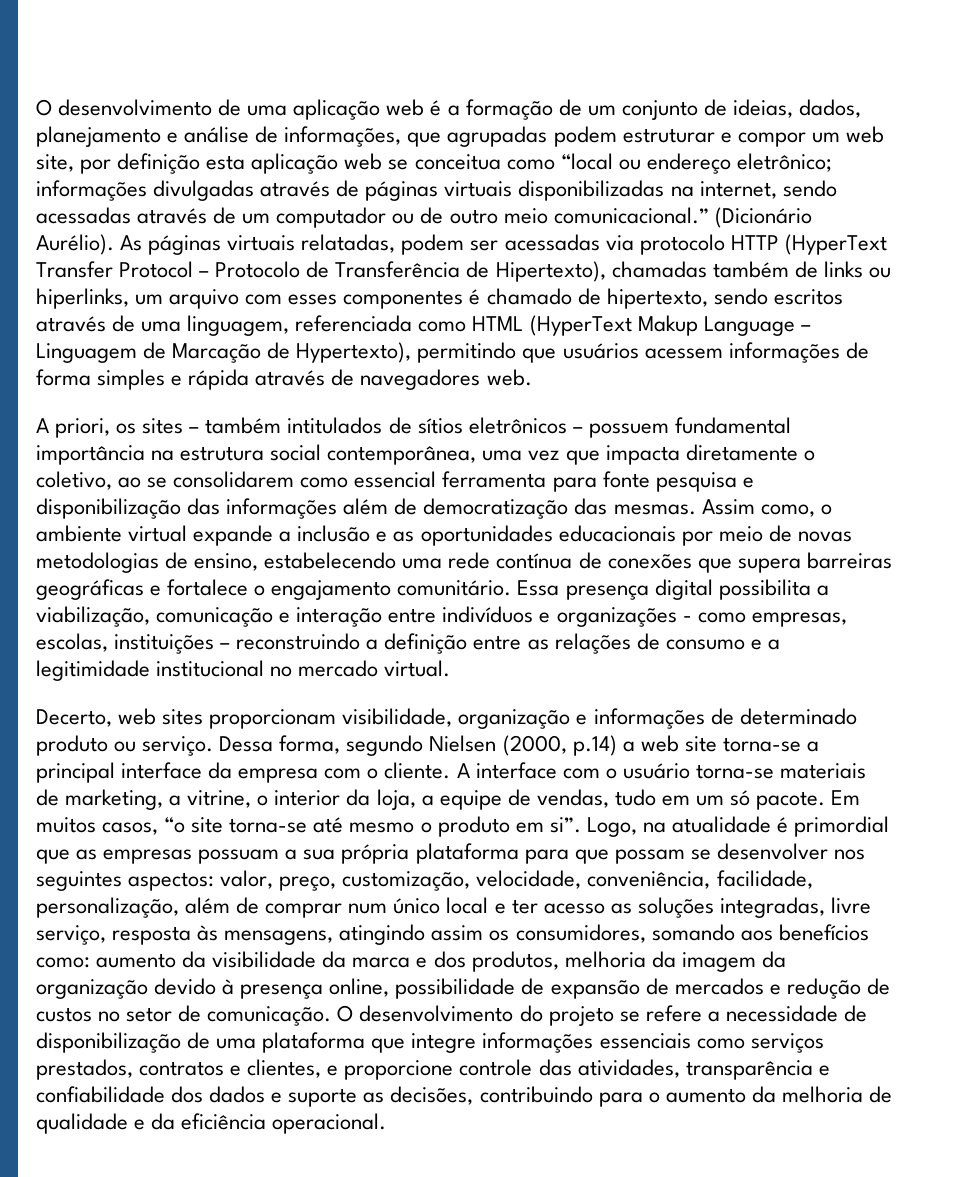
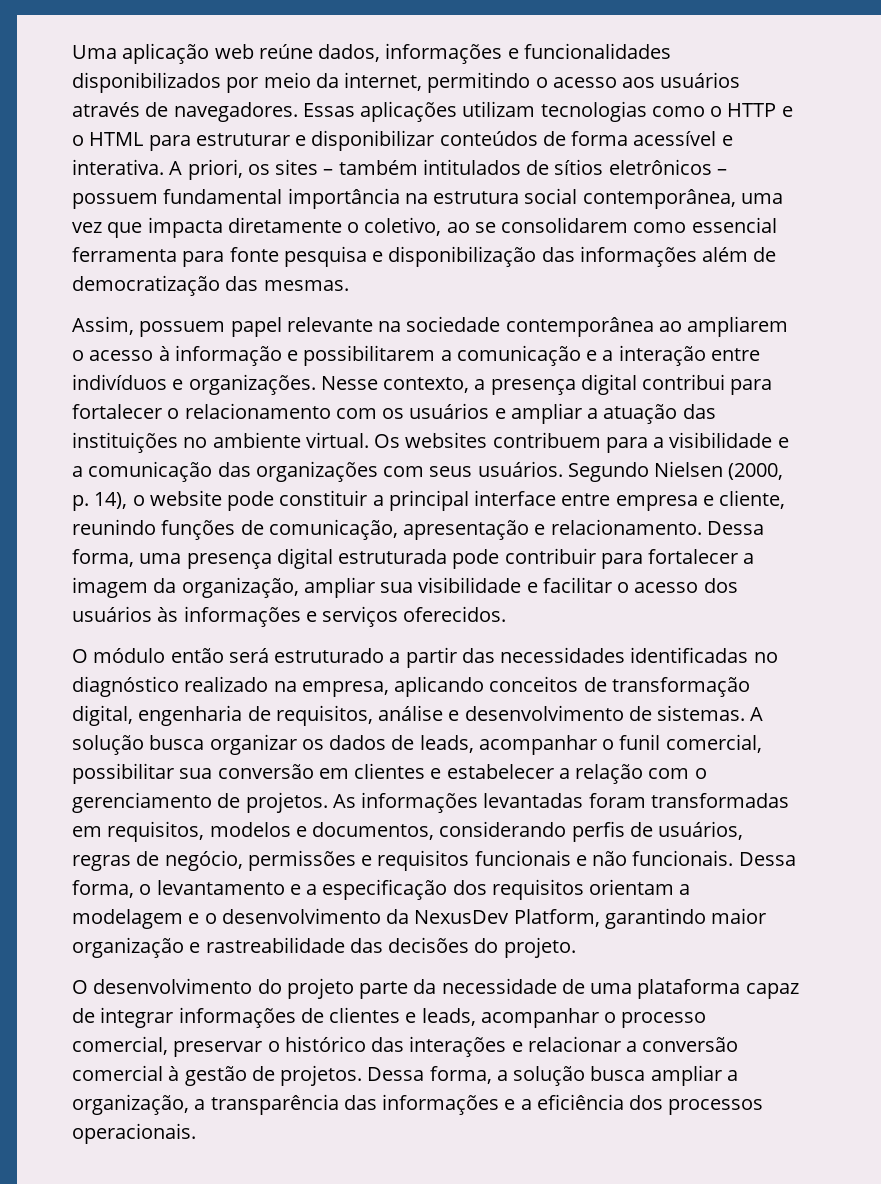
- O desenvolvimento de uma aplicação web é a formação de um conjunto de ideias, dados, planejamento e análise de informações, que agrupadas podem estruturar e compor um web site, por definição esta aplicação web se conceitua como “local ou endereço eletrônico; informações divulgadas através de páginas virtuais disponibilizadas na internet, sendo acessadas através de um computador ou de outro meio comunicacional.” (Dicionário Aurélio). As páginas virtuais relatadas, podem ser acessadas via protocolo HTTP (HyperText Transfer Protocol – Protocolo de Transferência de Hipertexto), chamadas também de links ou hiperlinks, um arquivo com esses componentes é chamado de hipertexto, sendo escritos através de uma linguagem, referenciada como HTML (HyperText Makup Language – Linguagem de Marcação de Hypertexto), permitindo que usuários acessem informações de forma simples e rápida através de navegadores web.
- A priori, os sites – também intitulados de sítios eletrônicos – possuem fundamental importância na estrutura social contemporânea, uma vez que impacta diretamente o coletivo, ao se consolidarem como essencial ferramenta para fonte pesquisa e disponibilização das informações além de democratização das mesmas. Assim como, o ambiente virtual expande a inclusão e as oportunidades educacionais por meio de novas metodologias de ensino, estabelecendo uma rede contínua de conexões que supera barreiras geográficas e fortalece o engajamento comunitário. Essa presença digital possibilita a viabilização, comunicação e interação entre indivíduos e organizações - como empresas, escolas, instituições – reconstruindo a definição entre as relações de consumo e a legitimidade institucional no mercado virtual.
- Decerto, web sites proporcionam visibilidade, organização e informações de determinado produto ou serviço. Dessa forma, segundo Nielsen (2000, p.14) a web site torna-se a principal interface da empresa com o cliente. A interface com o usuário torna-se materiais de marketing, a vitrine, o interior da loja, a equipe de vendas, tudo em um só pacote. Em muitos casos, “o site torna-se até mesmo o produto em si”. Logo, na atualidade é primordial que as empresas possuam a sua própria plataforma para que possam se desenvolver nos seguintes aspectos: valor, preço, customização, velocidade, conveniência, facilidade, personalização, além de comprar num único local e ter acesso as soluções integradas, livre serviço, resposta às mensagens, atingindo assim os consumidores, somando aos benefícios como: aumento da visibilidade da marca e dos produtos, melhoria da imagem da organização devido à presença online, possibilidade de expansão de mercados e redução de custos no setor de comunicação. O desenvolvimento do projeto se refere a necessidade de disponibilização de uma plataforma que integre informações essenciais como serviços prestados, contratos e clientes, e proporcione controle das atividades, transparência e confiabilidade dos dados e suporte as decisões, contribuindo para o aumento da melhoria de qualidade e da eficiência operacional.
+ Uma aplicação web reúne dados, informações e funcionalidades disponibilizados por meio da internet, permitindo o acesso aos usuários através de navegadores. Essas aplicações utilizam tecnologias como o HTTP e o HTML para estruturar e disponibilizar conteúdos de forma acessível e interativa. A priori, os sites – também intitulados de sítios eletrônicos – possuem fundamental importância na estrutura social contemporânea, uma vez que impacta diretamente o coletivo, ao se consolidarem como essencial ferramenta para fonte pesquisa e disponibilização das informações além de democratização das mesmas.
+ Assim, possuem papel relevante na sociedade contemporânea ao ampliarem o acesso à informação e possibilitarem a comunicação e a interação entre indivíduos e organizações. Nesse contexto, a presença digital contribui para fortalecer o relacionamento com os usuários e ampliar a atuação das instituições no ambiente virtual. Os websites contribuem para a visibilidade e a comunicação das organizações com seus usuários. Segundo Nielsen (2000, p. 14), o website pode constituir a principal interface entre empresa e cliente, reunindo funções de comunicação, apresentação e relacionamento. Dessa forma, uma presença digital estruturada pode contribuir para fortalecer a imagem da organização, ampliar sua visibilidade e facilitar o acesso dos usuários às informações e serviços oferecidos.
+ O módulo então será estruturado a partir das necessidades identificadas no diagnóstico realizado na empresa, aplicando conceitos de transformação digital, engenharia de requisitos, análise e desenvolvimento de sistemas. A solução busca organizar os dados de leads, acompanhar o funil comercial, possibilitar sua conversão em clientes e estabelecer a relação com o gerenciamento de projetos. As informações levantadas foram transformadas em requisitos, modelos e documentos, considerando perfis de usuários, regras de negócio, permissões e requisitos funcionais e não funcionais. Dessa forma, o levantamento e a especificação dos requisitos orientam a modelagem e o desenvolvimento da NexusDev Platform, garantindo maior organização e rastreabilidade das decisões do projeto.
+ O desenvolvimento do projeto parte da necessidade de uma plataforma capaz de integrar informações de clientes e leads, acompanhar o processo comercial, preservar o histórico das interações e relacionar a conversão comercial à gestão de projetos. Dessa forma, a solução busca ampliar a organização, a transparência das informações e a eficiência dos processos operacionais.

